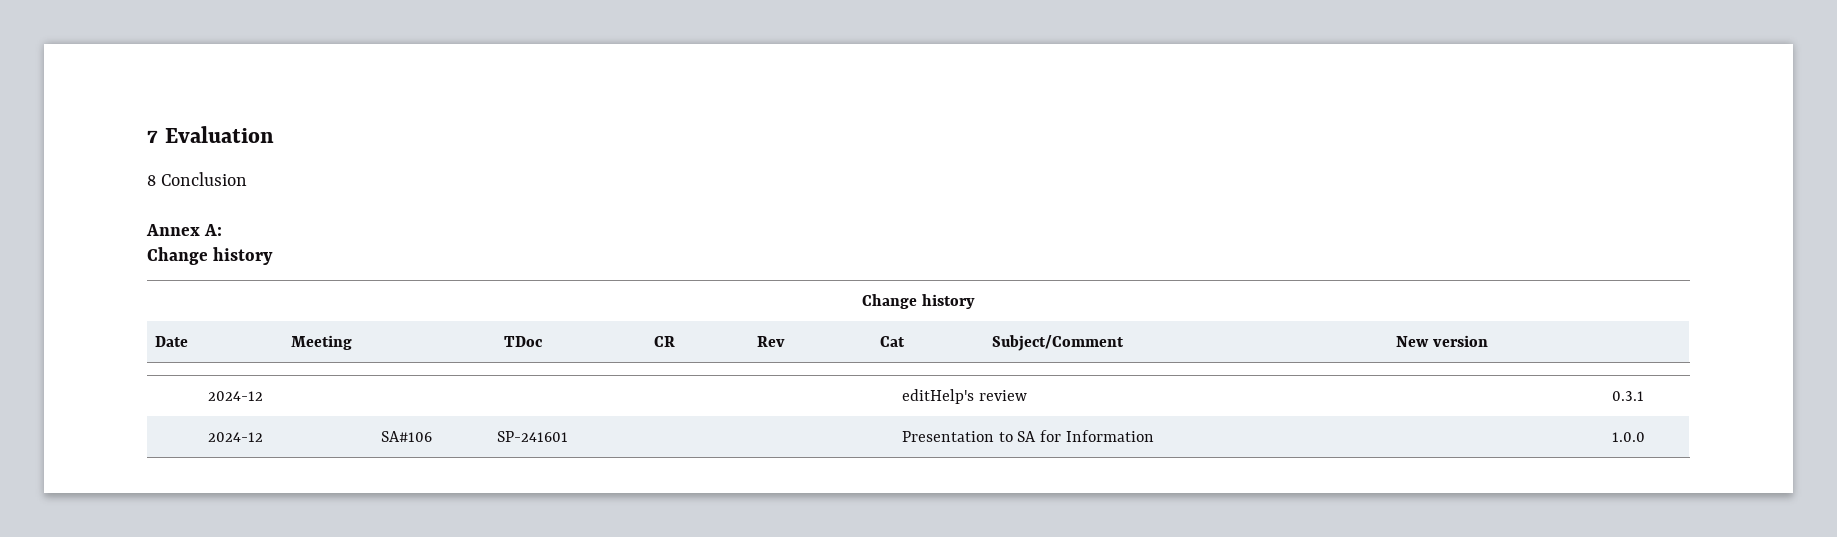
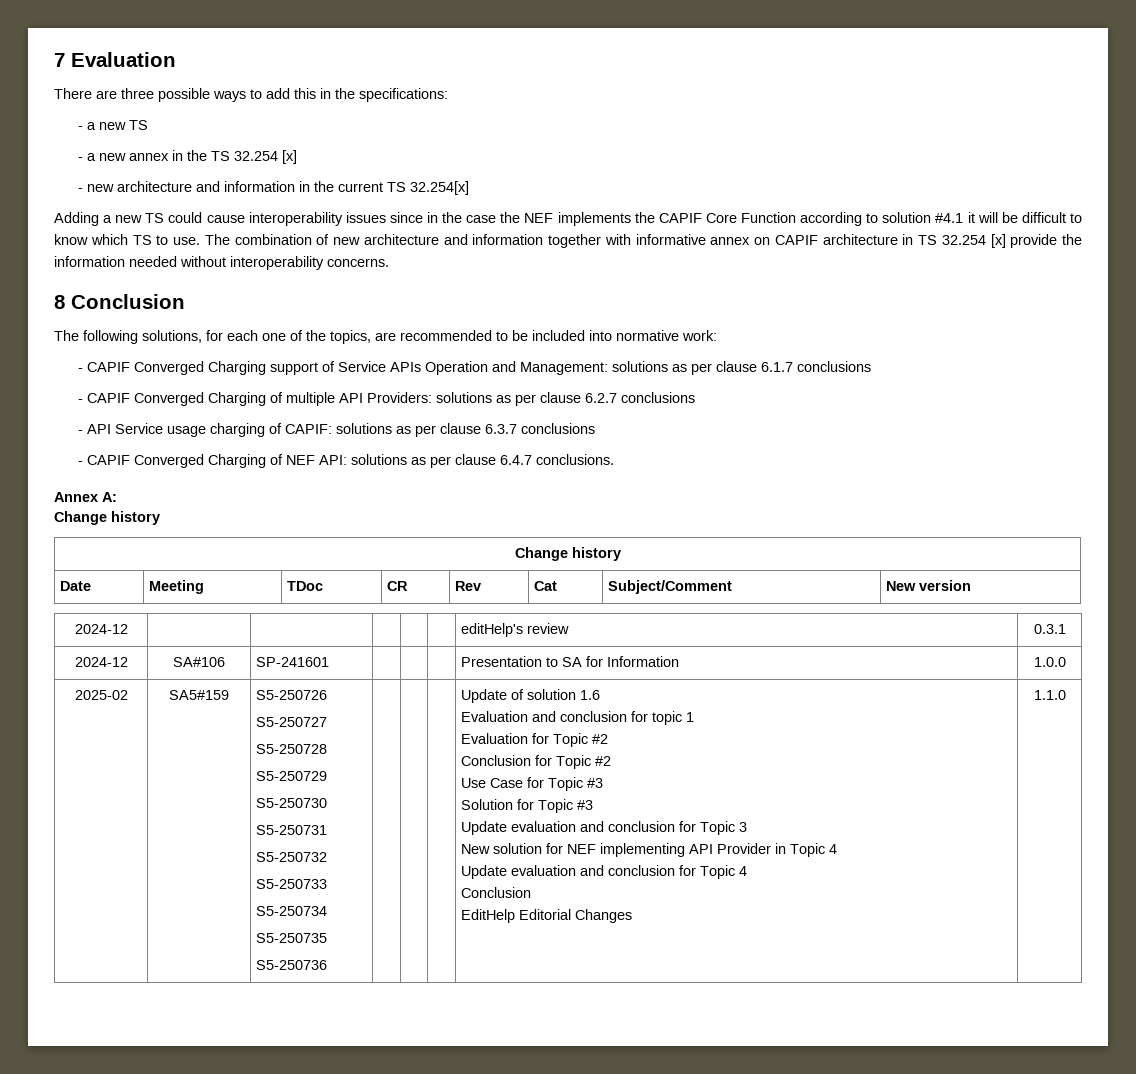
+ There are three possible ways to add this in the specifications:
+ - a new TS
+ - a new annex in the TS 32.254 [x]
+ - new architecture and information in the current TS 32.254[x]
+ Adding a new TS could cause interoperability issues since in the case the NEF implements the CAPIF Core Function according to solution #4.1 it will be difficult to know which TS to use. The combination of new architecture and information together with informative annex on CAPIF architecture in TS 32.254 [x] provide the information needed without interoperability concerns.
  8 Conclusion
+ The following solutions, for each one of the topics, are recommended to be included into normative work:
+ - CAPIF Converged Charging support of Service APIs Operation and Management: solutions as per clause 6.1.7 conclusions
+ - CAPIF Converged Charging of multiple API Providers: solutions as per clause 6.2.7 conclusions
+ - API Service usage charging of CAPIF: solutions as per clause 6.3.7 conclusions
+ - CAPIF Converged Charging of NEF API: solutions as per clause 6.4.7 conclusions.
+ 2025-02 | SA5#159 | S5-250726
+ S5-250727
+ S5-250728
+ S5-250729
+ S5-250730
+ S5-250731
+ S5-250732
+ S5-250733
+ S5-250734
+ S5-250735
+ S5-250736 | | | | Update of solution 1.6
+ Evaluation and conclusion for topic 1
+ Evaluation for Topic #2
+ Conclusion for Topic #2
+ Use Case for Topic #3
+ Solution for Topic #3
+ Update evaluation and conclusion for Topic 3
+ New solution for NEF implementing API Provider in Topic 4
+ Update evaluation and conclusion for Topic 4
+ Conclusion
+ EditHelp Editorial Changes | 1.1.0

